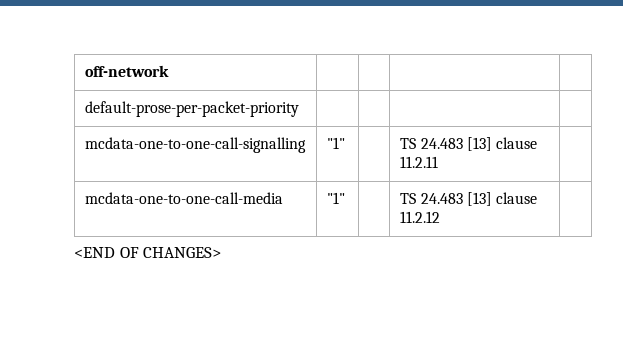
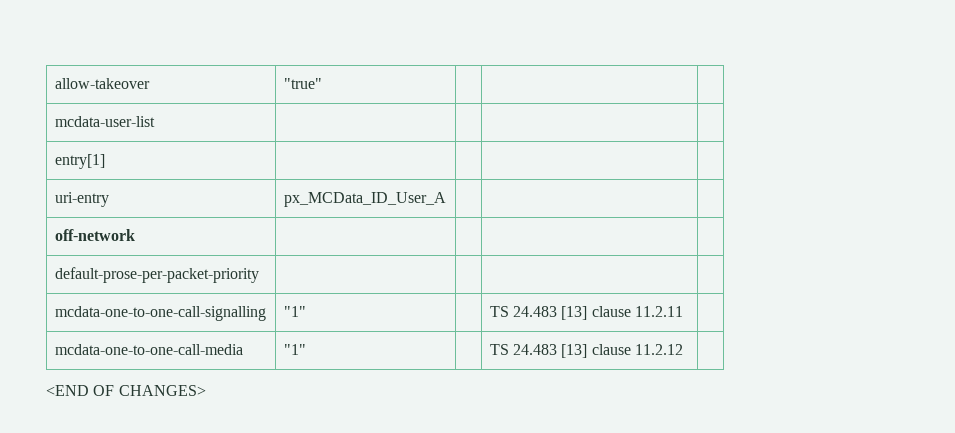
+ allow-takeover | "true" | | |
+ mcdata-user-list | | | |
+ entry[1] | | | |
+ uri-entry | px_MCData_ID_User_A | | |

